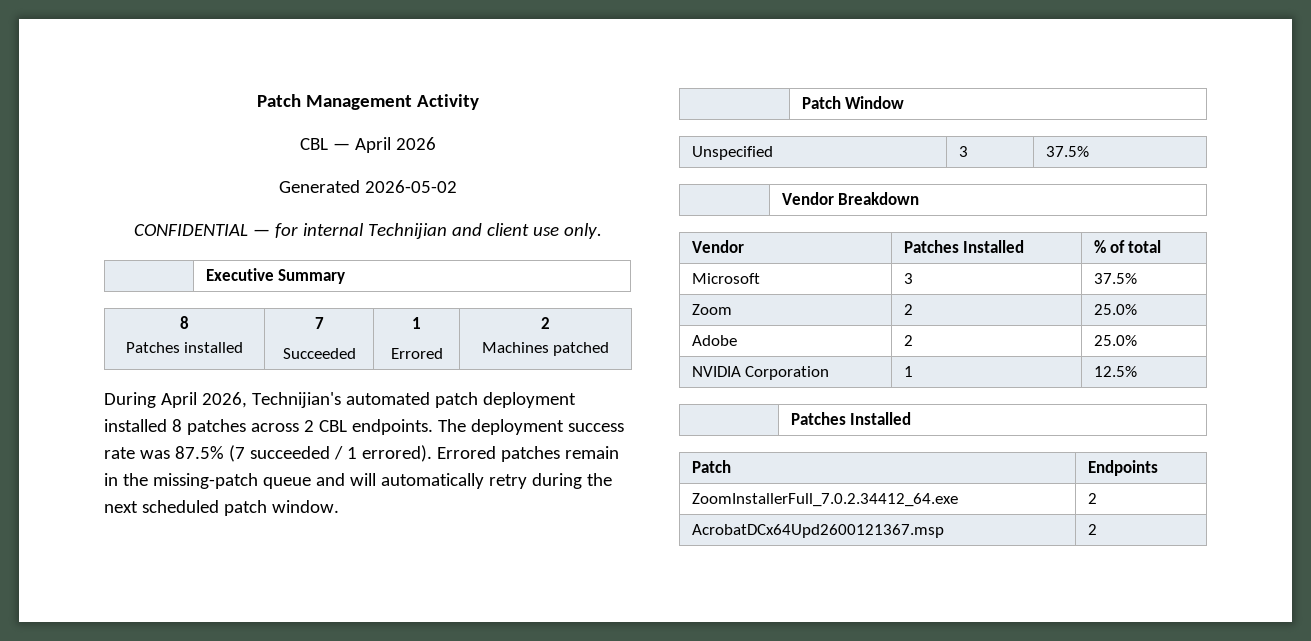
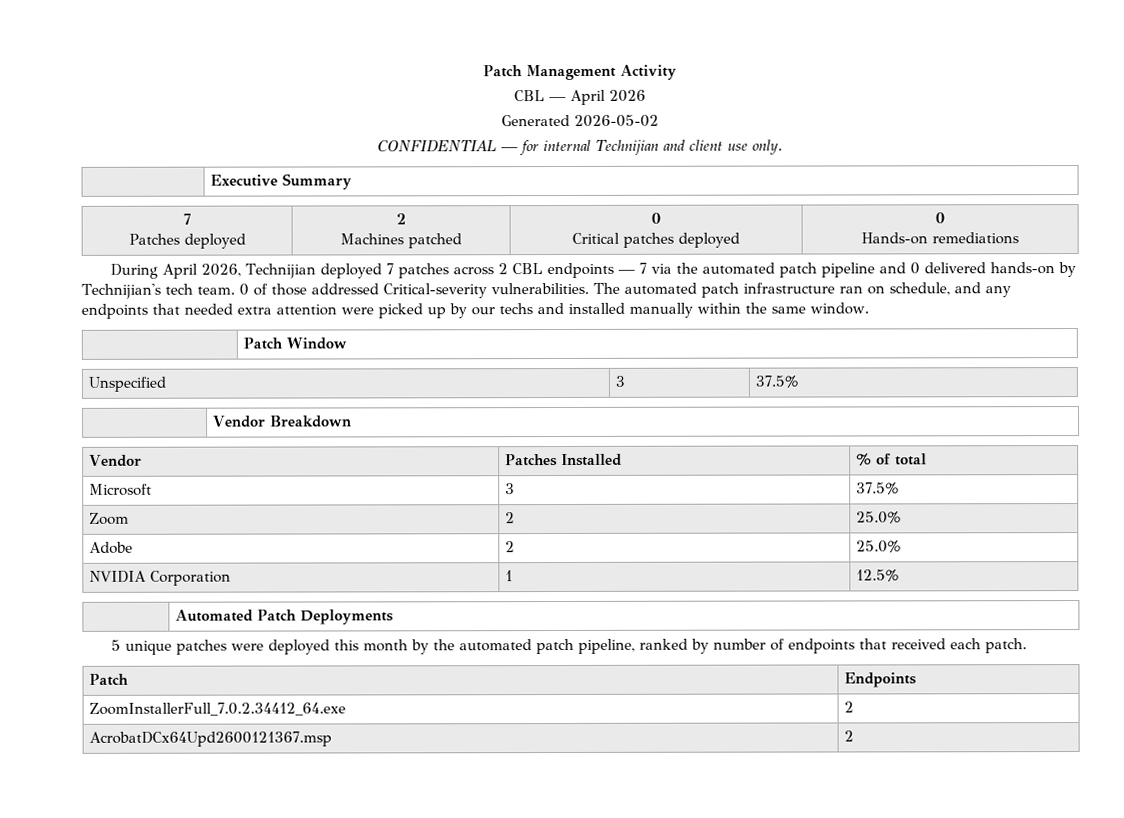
  | Executive Summary
- 8
- Patches installed | 7
- Succeeded | 1
- Errored | 2
- Machines patched
- During April 2026, Technijian's automated patch deployment installed 8 patches across 2 CBL endpoints. The deployment success rate was 87.5% (7 succeeded / 1 errored). Errored patches remain in the missing-patch queue and will automatically retry during the next scheduled patch window.
+ 7
+ Patches deployed | 2
+ Machines patched | 0
+ Critical patches deployed | 0
+ Hands-on remediations
+ During April 2026, Technijian deployed 7 patches across 2 CBL endpoints — 7 via the automated patch pipeline and 0 delivered hands-on by Technijian's tech team. 0 of those addressed Critical-severity vulnerabilities. The automated patch infrastructure ran on schedule, and any endpoints that needed extra attention were picked up by our techs and installed manually within the same window.
  NVIDIA Corporation | 1 | 12.5%
- | Patches Installed
+ | Automated Patch Deployments
+ 5 unique patches were deployed this month by the automated patch pipeline, ranked by number of endpoints that received each patch.

